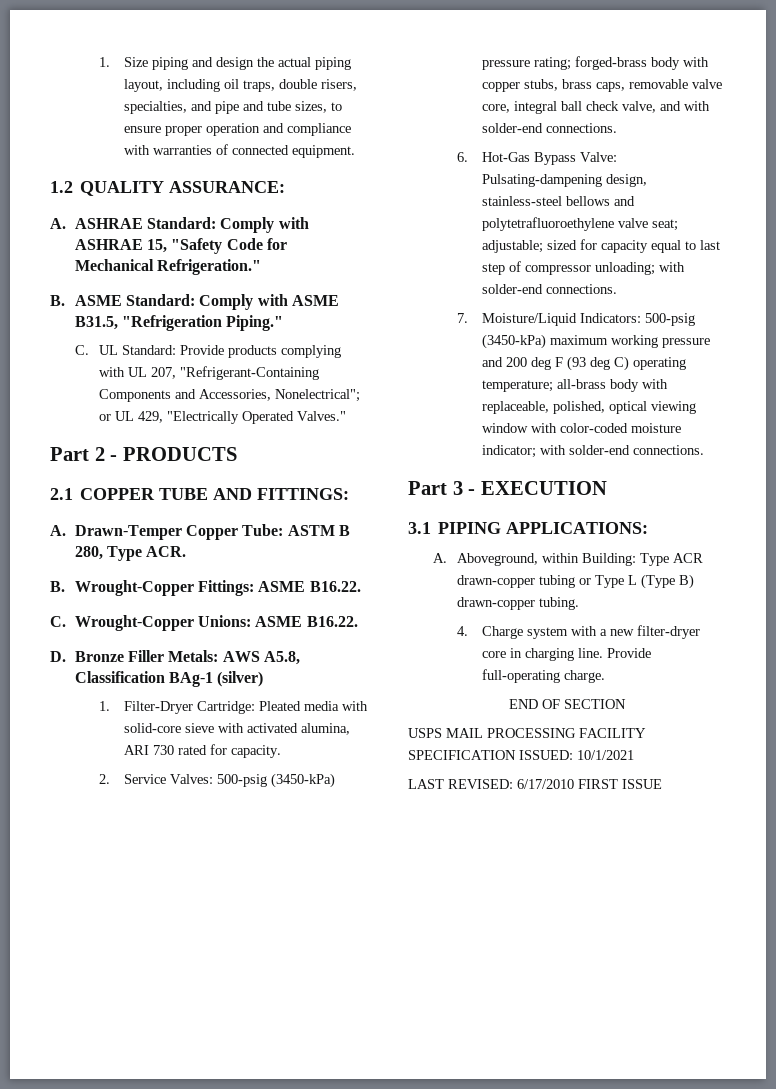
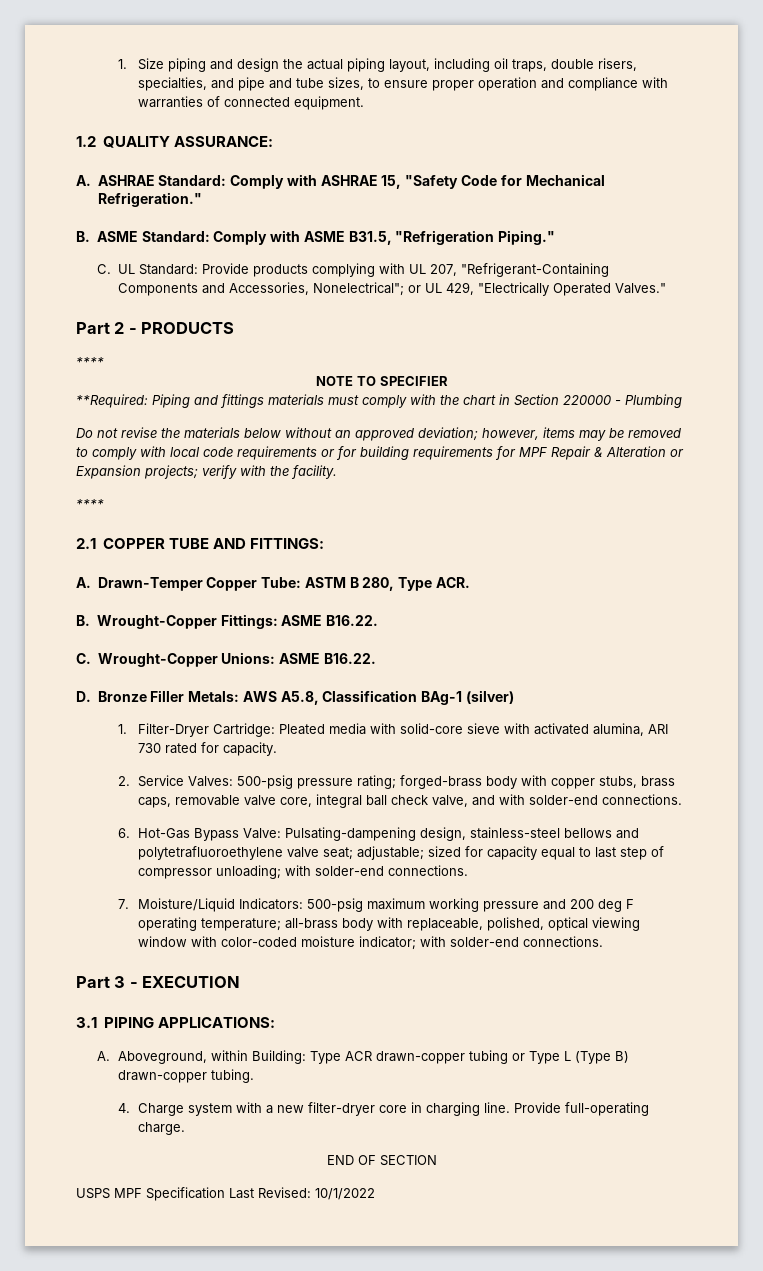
  Part 2 - PRODUCTS
+ ****
+ NOTE TO SPECIFIER
+ **Required: Piping and fittings materials must comply with the chart in Section 220000 - Plumbing
+ Do not revise the materials below without an approved deviation; however, items may be removed to comply with local code requirements or for building requirements for MPF Repair & Alteration or Expansion projects; verify with the facility.
+ ****
- 2. Service Valves: 500-psig (3450-kPa) pressure rating; forged-brass body with copper stubs, brass caps, removable valve core, integral ball check valve, and with solder-end connections.
+ 2. Service Valves: 500-psig pressure rating; forged-brass body with copper stubs, brass caps, removable valve core, integral ball check valve, and with solder-end connections.
- 7. Moisture/Liquid Indicators: 500-psig (3450-kPa) maximum working pressure and 200 deg F (93 deg C) operating temperature; all-brass body with replaceable, polished, optical viewing window with color-coded moisture indicator; with solder-end connections.
+ 7. Moisture/Liquid Indicators: 500-psig maximum working pressure and 200 deg F operating temperature; all-brass body with replaceable, polished, optical viewing window with color-coded moisture indicator; with solder-end connections.
- USPS MAIL PROCESSING FACILITY SPECIFICATION ISSUED: 10/1/2021
- LAST REVISED: 6/17/2010 FIRST ISSUE
+ USPS MPF Specification Last Revised: 10/1/2022

